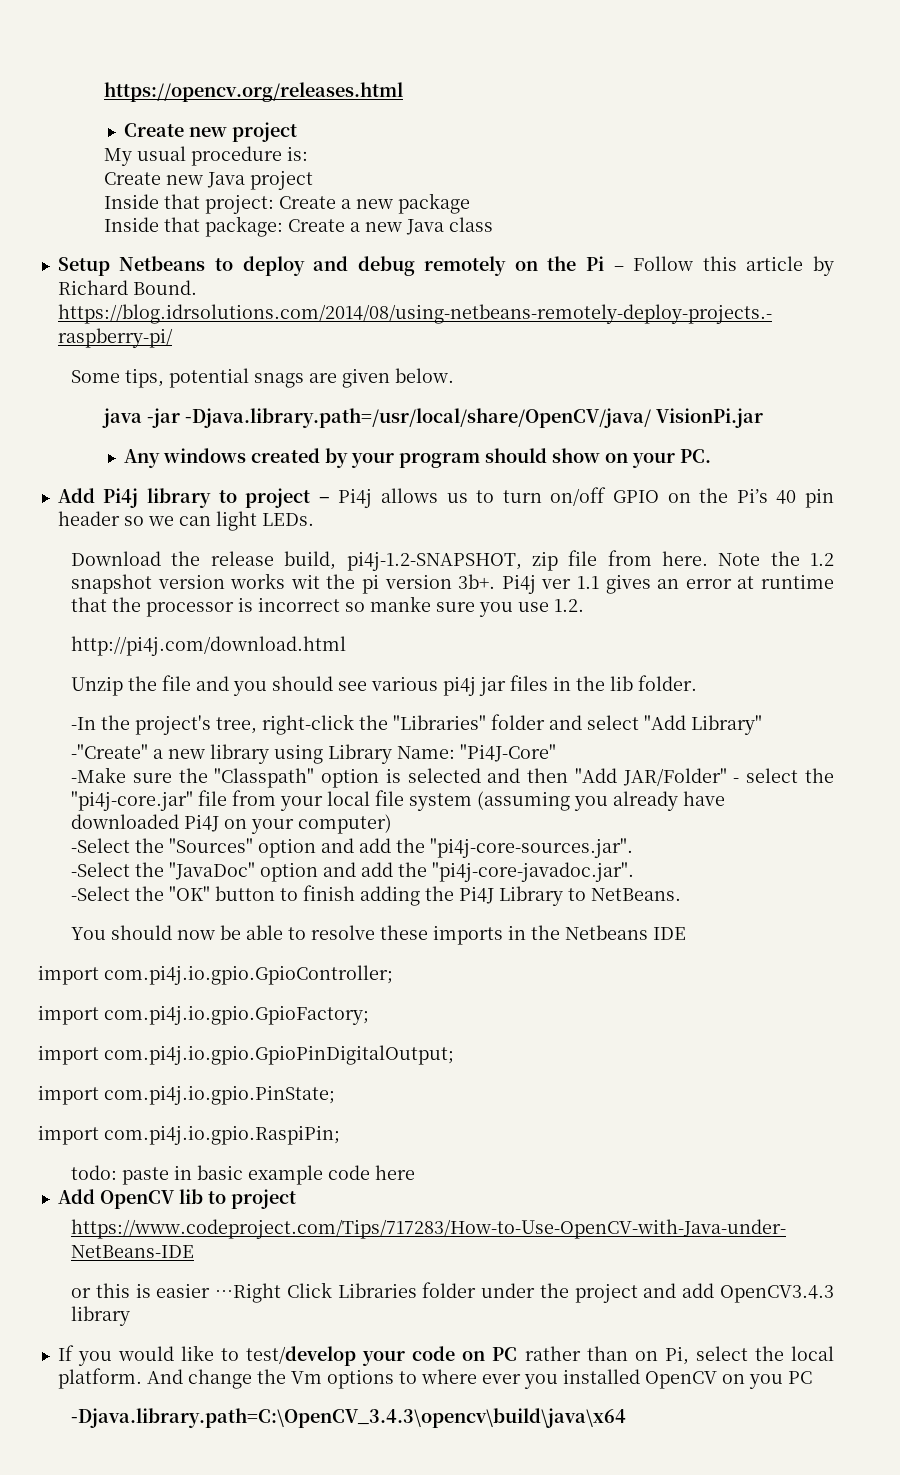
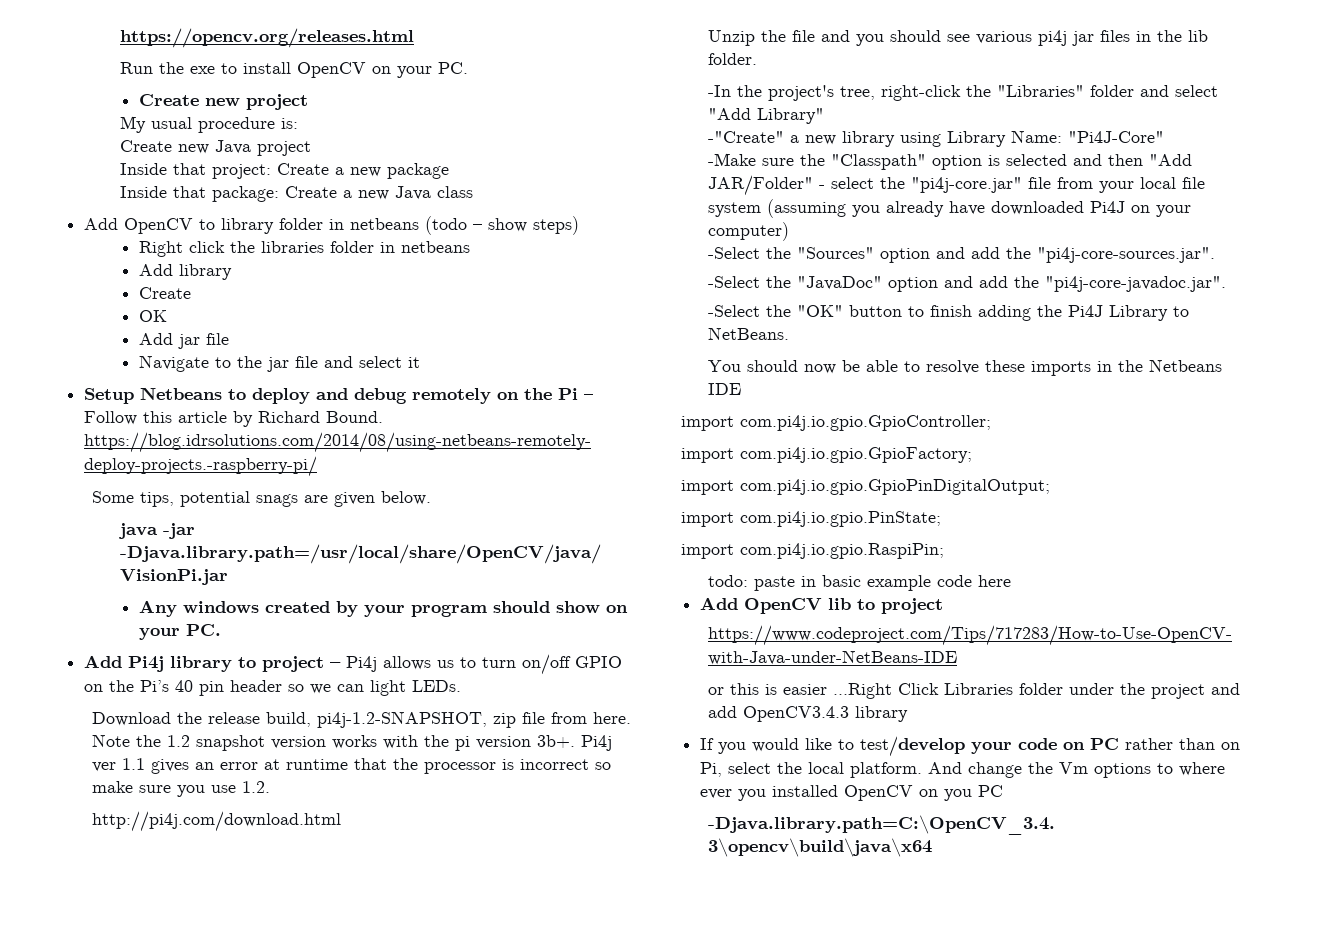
+ Run the exe to install OpenCV on your PC.
+ Add OpenCV to library folder in netbeans (todo – show steps)
+ Right click the libraries folder in netbeans
+ Add library
+ Create
+ OK
+ Add jar file
+ Navigate to the jar file and select it
- Note the 1.2 snapshot version works wit the pi version 3b+.
+ Note the 1.2 snapshot version works with the pi version 3b+.
- Pi4j ver 1.1 gives an error at runtime that the processor is incorrect so manke sure you use 1.2.
+ Pi4j ver 1.1 gives an error at runtime that the processor is incorrect so make sure you use 1.2.

